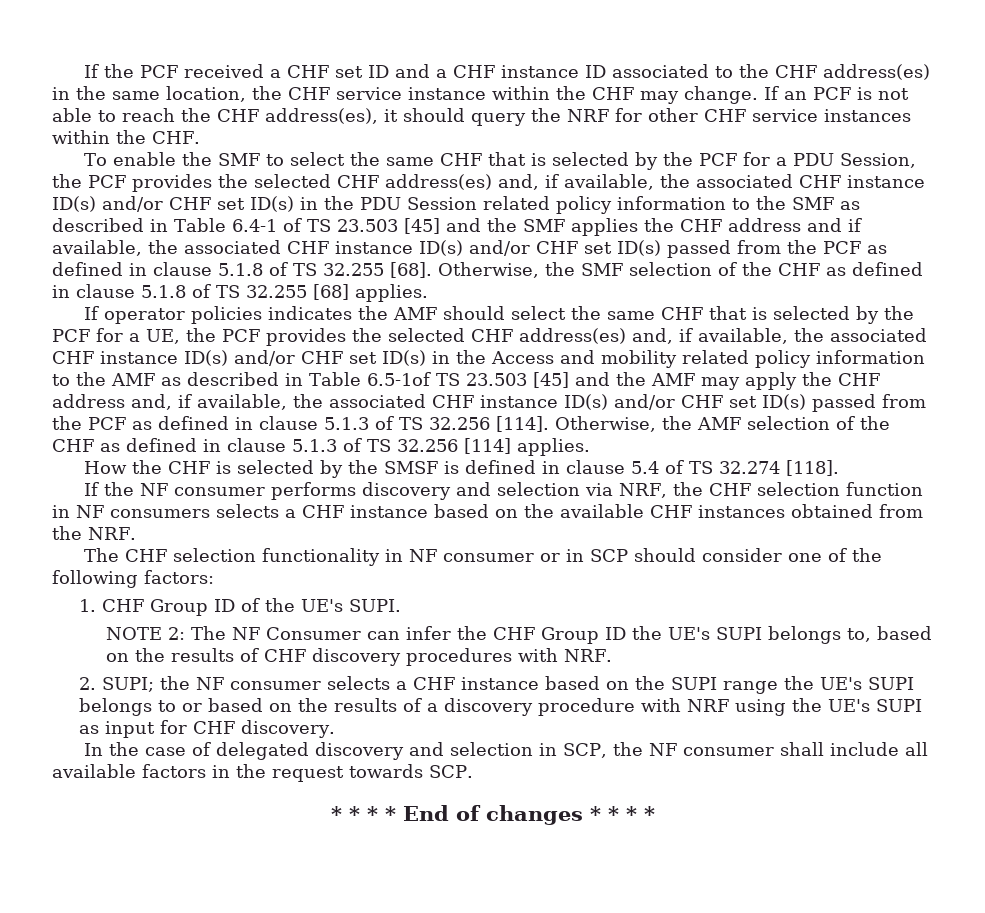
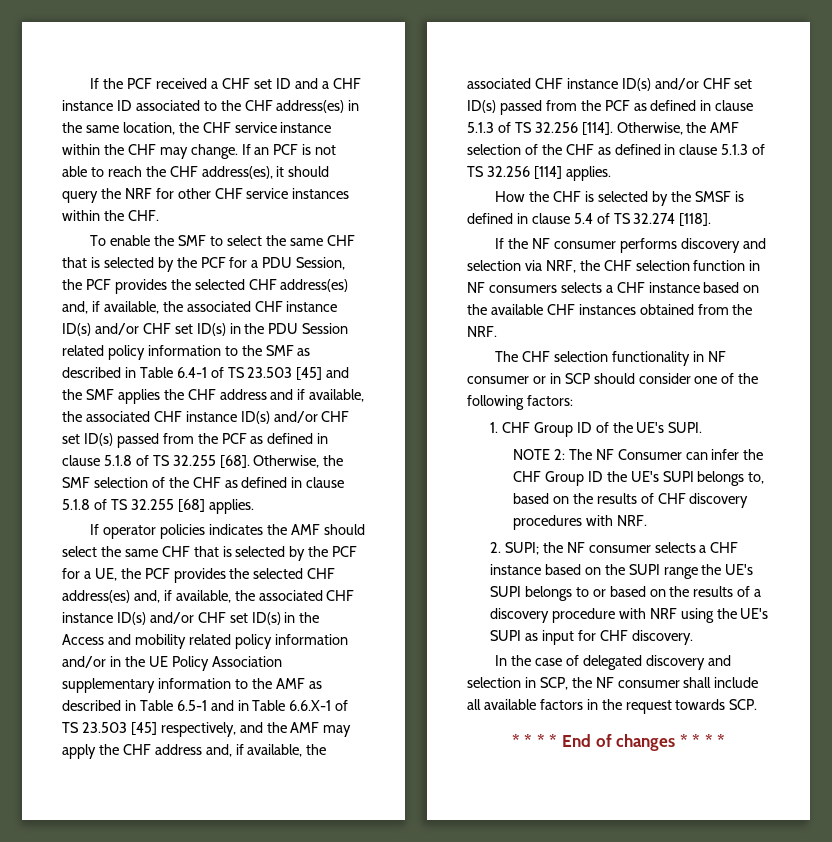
- If operator policies indicates the AMF should select the same CHF that is selected by the PCF for a UE, the PCF provides the selected CHF address(es) and, if available, the associated CHF instance ID(s) and/or CHF set ID(s) in the Access and mobility related policy information to the AMF as described in Table 6.5-1of TS 23.503 [45] and the AMF may apply the CHF address and, if available, the associated CHF instance ID(s) and/or CHF set ID(s) passed from the PCF as defined in clause 5.1.3 of TS 32.256 [114].
+ If operator policies indicates the AMF should select the same CHF that is selected by the PCF for a UE, the PCF provides the selected CHF address(es) and, if available, the associated CHF instance ID(s) and/or CHF set ID(s) in the Access and mobility related policy information and/or in the UE Policy Association supplementary information to the AMF as described in Table 6.5-1 and in Table 6.6.X-1 of TS 23.503 [45] respectively, and the AMF may apply the CHF address and, if available, the associated CHF instance ID(s) and/or CHF set ID(s) passed from the PCF as defined in clause 5.1.3 of TS 32.256 [114].

